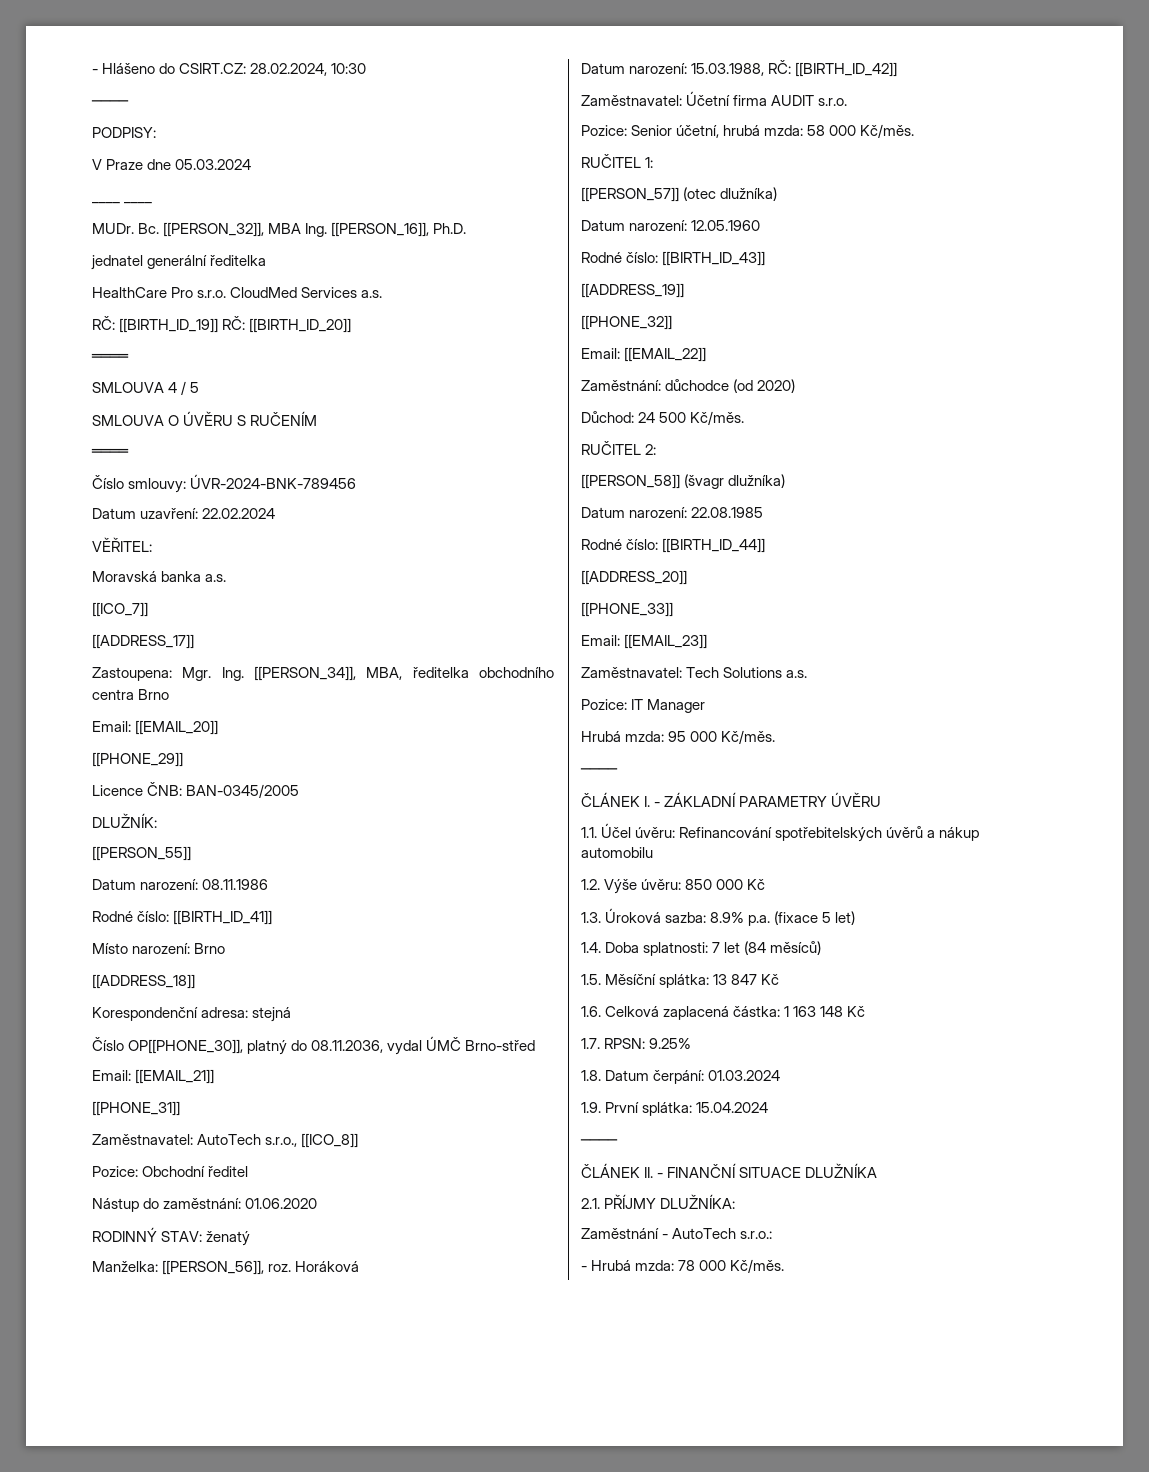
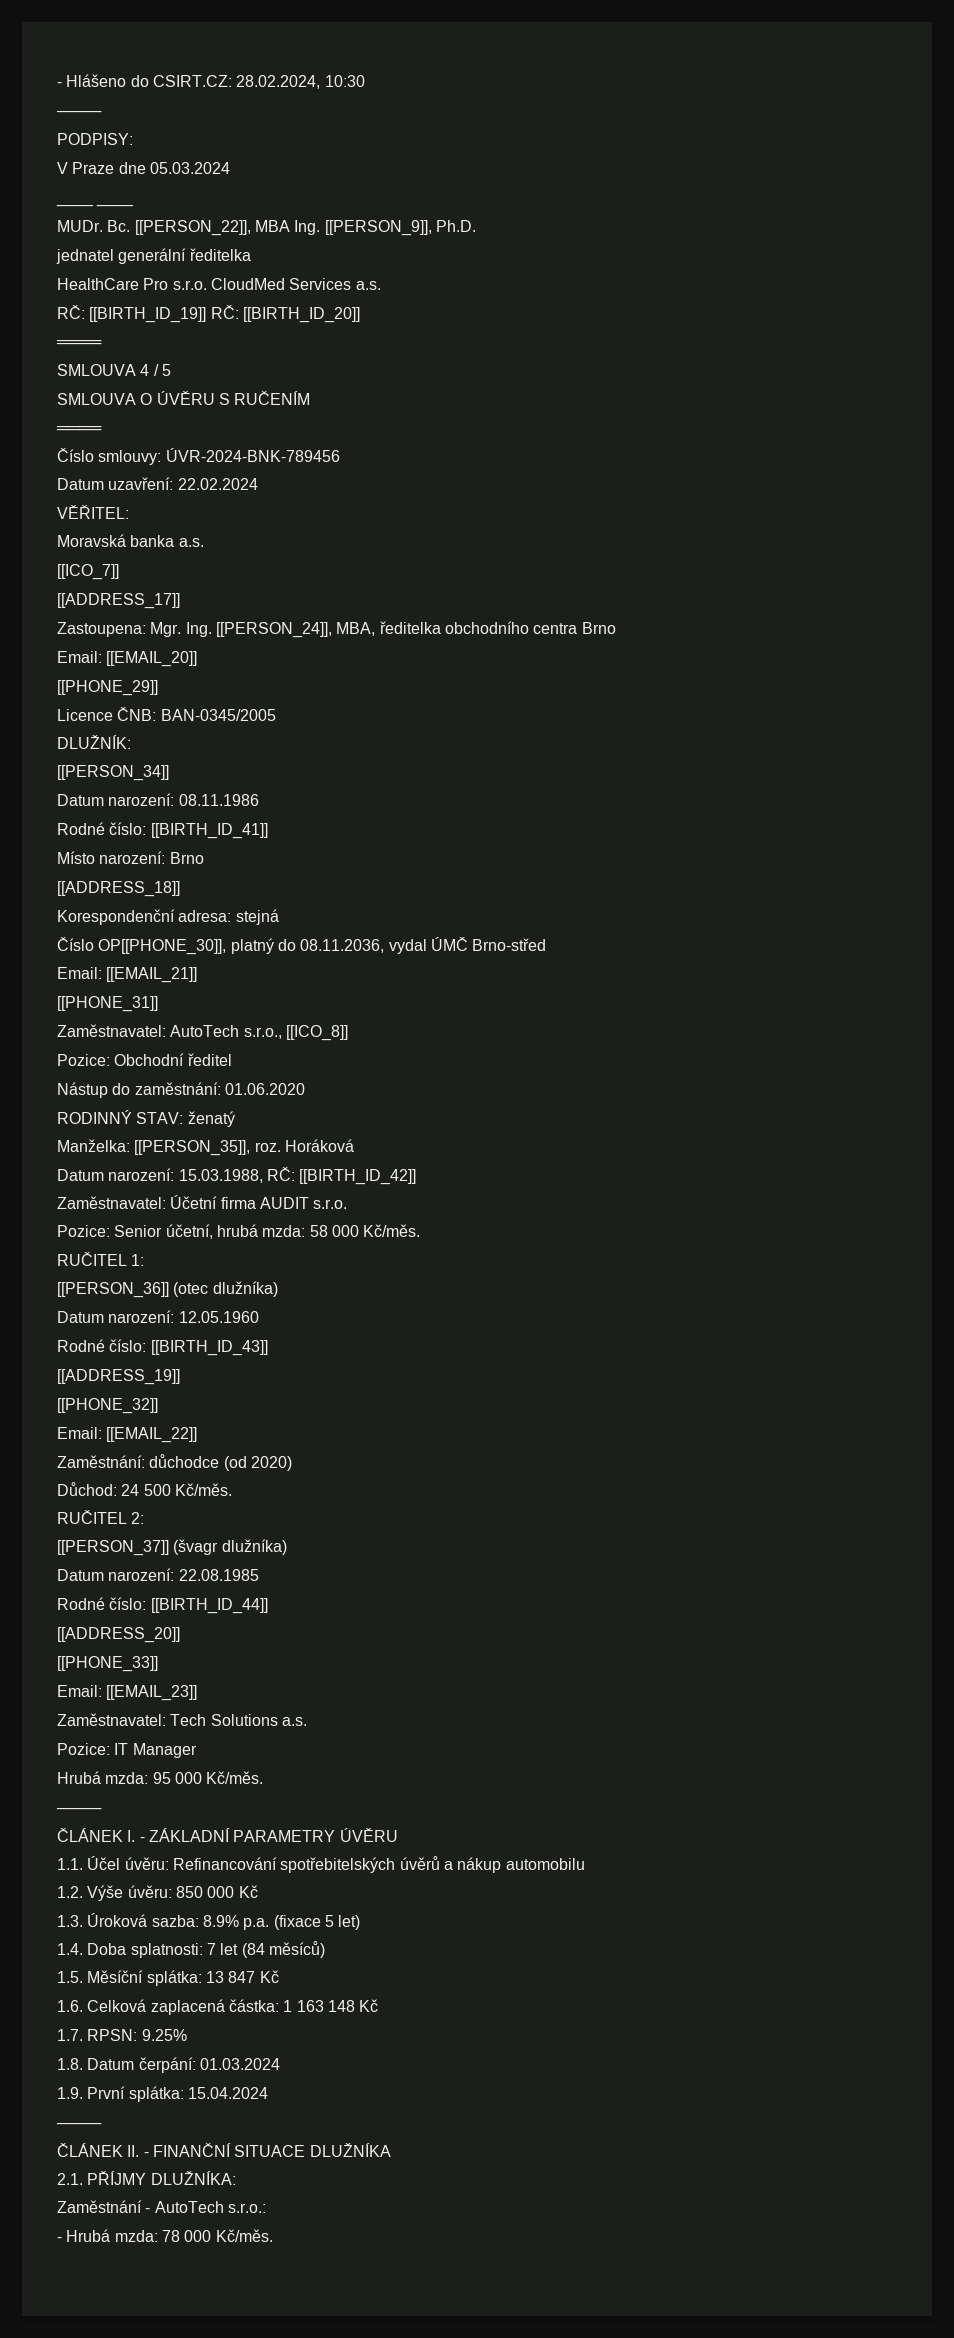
- Bc. [[PERSON_32]], MBA Ing. [[PERSON_16]], Ph.D.
+ Bc. [[PERSON_22]], MBA Ing. [[PERSON_9]], Ph.D.
- Zastoupena: Mgr. Ing. [[PERSON_34]], MBA, ředitelka obchodního centra Brno
+ Zastoupena: Mgr. Ing. [[PERSON_24]], MBA, ředitelka obchodního centra Brno
- [[PERSON_55]]
+ [[PERSON_34]]
- Manželka: [[PERSON_56]], roz.
+ Manželka: [[PERSON_35]], roz.
- [[PERSON_57]] (otec dlužníka)
+ [[PERSON_36]] (otec dlužníka)
- [[PERSON_58]] (švagr dlužníka)
+ [[PERSON_37]] (švagr dlužníka)

